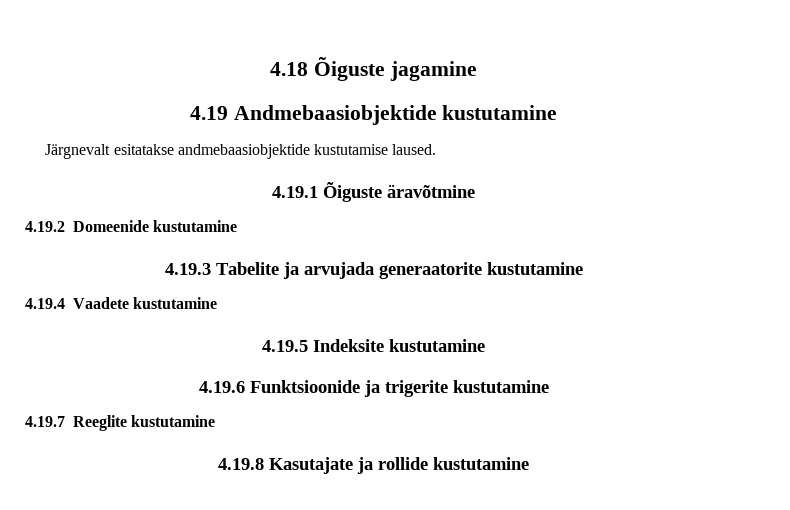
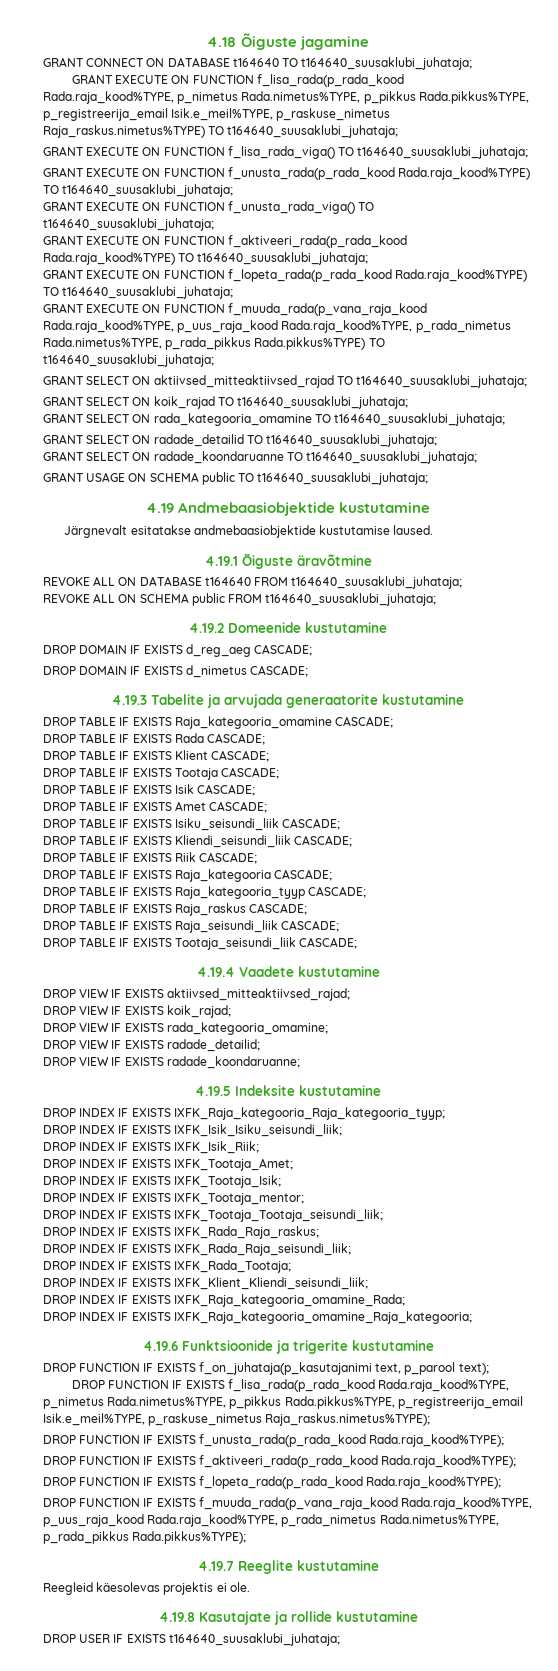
+ GRANT CONNECT ON DATABASE t164640 TO t164640_suusaklubi_juhataja;
+ GRANT EXECUTE ON FUNCTION f_lisa_rada(p_rada_kood Rada.raja_kood%TYPE, p_nimetus Rada.nimetus%TYPE, p_pikkus Rada.pikkus%TYPE, p_registreerija_email Isik.e_meil%TYPE, p_raskuse_nimetus Raja_raskus.nimetus%TYPE) TO t164640_suusaklubi_juhataja;
+ GRANT EXECUTE ON FUNCTION f_lisa_rada_viga() TO t164640_suusaklubi_juhataja;
+ GRANT EXECUTE ON FUNCTION f_unusta_rada(p_rada_kood Rada.raja_kood%TYPE) TO t164640_suusaklubi_juhataja;
+ GRANT EXECUTE ON FUNCTION f_unusta_rada_viga() TO t164640_suusaklubi_juhataja;
+ GRANT EXECUTE ON FUNCTION f_aktiveeri_rada(p_rada_kood Rada.raja_kood%TYPE) TO t164640_suusaklubi_juhataja;
+ GRANT EXECUTE ON FUNCTION f_lopeta_rada(p_rada_kood Rada.raja_kood%TYPE) TO t164640_suusaklubi_juhataja;
+ GRANT EXECUTE ON FUNCTION f_muuda_rada(p_vana_raja_kood Rada.raja_kood%TYPE, p_uus_raja_kood Rada.raja_kood%TYPE, p_rada_nimetus Rada.nimetus%TYPE, p_rada_pikkus Rada.pikkus%TYPE) TO t164640_suusaklubi_juhataja;
+ GRANT SELECT ON aktiivsed_mitteaktiivsed_rajad TO t164640_suusaklubi_juhataja;
+ GRANT SELECT ON koik_rajad TO t164640_suusaklubi_juhataja;
+ GRANT SELECT ON rada_kategooria_omamine TO t164640_suusaklubi_juhataja;
+ GRANT SELECT ON radade_detailid TO t164640_suusaklubi_juhataja;
+ GRANT SELECT ON radade_koondaruanne TO t164640_suusaklubi_juhataja;
+ GRANT USAGE ON SCHEMA public TO t164640_suusaklubi_juhataja;
+ REVOKE ALL ON DATABASE t164640 FROM t164640_suusaklubi_juhataja;
+ REVOKE ALL ON SCHEMA public FROM t164640_suusaklubi_juhataja;
  4.19.2 Domeenide kustutamine
+ DROP DOMAIN IF EXISTS d_reg_aeg CASCADE;
+ DROP DOMAIN IF EXISTS d_nimetus CASCADE;
+ DROP TABLE IF EXISTS Raja_kategooria_omamine CASCADE;
+ DROP TABLE IF EXISTS Rada CASCADE;
+ DROP TABLE IF EXISTS Klient CASCADE;
+ DROP TABLE IF EXISTS Tootaja CASCADE;
+ DROP TABLE IF EXISTS Isik CASCADE;
+ DROP TABLE IF EXISTS Amet CASCADE;
+ DROP TABLE IF EXISTS Isiku_seisundi_liik CASCADE;
+ DROP TABLE IF EXISTS Kliendi_seisundi_liik CASCADE;
+ DROP TABLE IF EXISTS Riik CASCADE;
+ DROP TABLE IF EXISTS Raja_kategooria CASCADE;
+ DROP TABLE IF EXISTS Raja_kategooria_tyyp CASCADE;
+ DROP TABLE IF EXISTS Raja_raskus CASCADE;
+ DROP TABLE IF EXISTS Raja_seisundi_liik CASCADE;
+ DROP TABLE IF EXISTS Tootaja_seisundi_liik CASCADE;
  4.19.4 Vaadete kustutamine
+ DROP VIEW IF EXISTS aktiivsed_mitteaktiivsed_rajad;
+ DROP VIEW IF EXISTS koik_rajad;
+ DROP VIEW IF EXISTS rada_kategooria_omamine;
+ DROP VIEW IF EXISTS radade_detailid;
+ DROP VIEW IF EXISTS radade_koondaruanne;
  4.19.5 Indeksite kustutamine
+ DROP INDEX IF EXISTS IXFK_Raja_kategooria_Raja_kategooria_tyyp;
+ DROP INDEX IF EXISTS IXFK_Isik_Isiku_seisundi_liik;
+ DROP INDEX IF EXISTS IXFK_Isik_Riik;
+ DROP INDEX IF EXISTS IXFK_Tootaja_Amet;
+ DROP INDEX IF EXISTS IXFK_Tootaja_Isik;
+ DROP INDEX IF EXISTS IXFK_Tootaja_mentor;
+ DROP INDEX IF EXISTS IXFK_Tootaja_Tootaja_seisundi_liik;
+ DROP INDEX IF EXISTS IXFK_Rada_Raja_raskus;
+ DROP INDEX IF EXISTS IXFK_Rada_Raja_seisundi_liik;
+ DROP INDEX IF EXISTS IXFK_Rada_Tootaja;
+ DROP INDEX IF EXISTS IXFK_Klient_Kliendi_seisundi_liik;
+ DROP INDEX IF EXISTS IXFK_Raja_kategooria_omamine_Rada;
+ DROP INDEX IF EXISTS IXFK_Raja_kategooria_omamine_Raja_kategooria;
+ DROP FUNCTION IF EXISTS f_on_juhataja(p_kasutajanimi text, p_parool text);
+ DROP FUNCTION IF EXISTS f_lisa_rada(p_rada_kood Rada.raja_kood%TYPE, p_nimetus Rada.nimetus%TYPE, p_pikkus Rada.pikkus%TYPE, p_registreerija_email Isik.e_meil%TYPE, p_raskuse_nimetus Raja_raskus.nimetus%TYPE);
+ DROP FUNCTION IF EXISTS f_unusta_rada(p_rada_kood Rada.raja_kood%TYPE);
+ DROP FUNCTION IF EXISTS f_aktiveeri_rada(p_rada_kood Rada.raja_kood%TYPE);
+ DROP FUNCTION IF EXISTS f_lopeta_rada(p_rada_kood Rada.raja_kood%TYPE);
+ DROP FUNCTION IF EXISTS f_muuda_rada(p_vana_raja_kood Rada.raja_kood%TYPE, p_uus_raja_kood Rada.raja_kood%TYPE, p_rada_nimetus Rada.nimetus%TYPE, p_rada_pikkus Rada.pikkus%TYPE);
  4.19.7 Reeglite kustutamine
+ Reegleid käesolevas projektis ei ole.
+ DROP USER IF EXISTS t164640_suusaklubi_juhataja;

